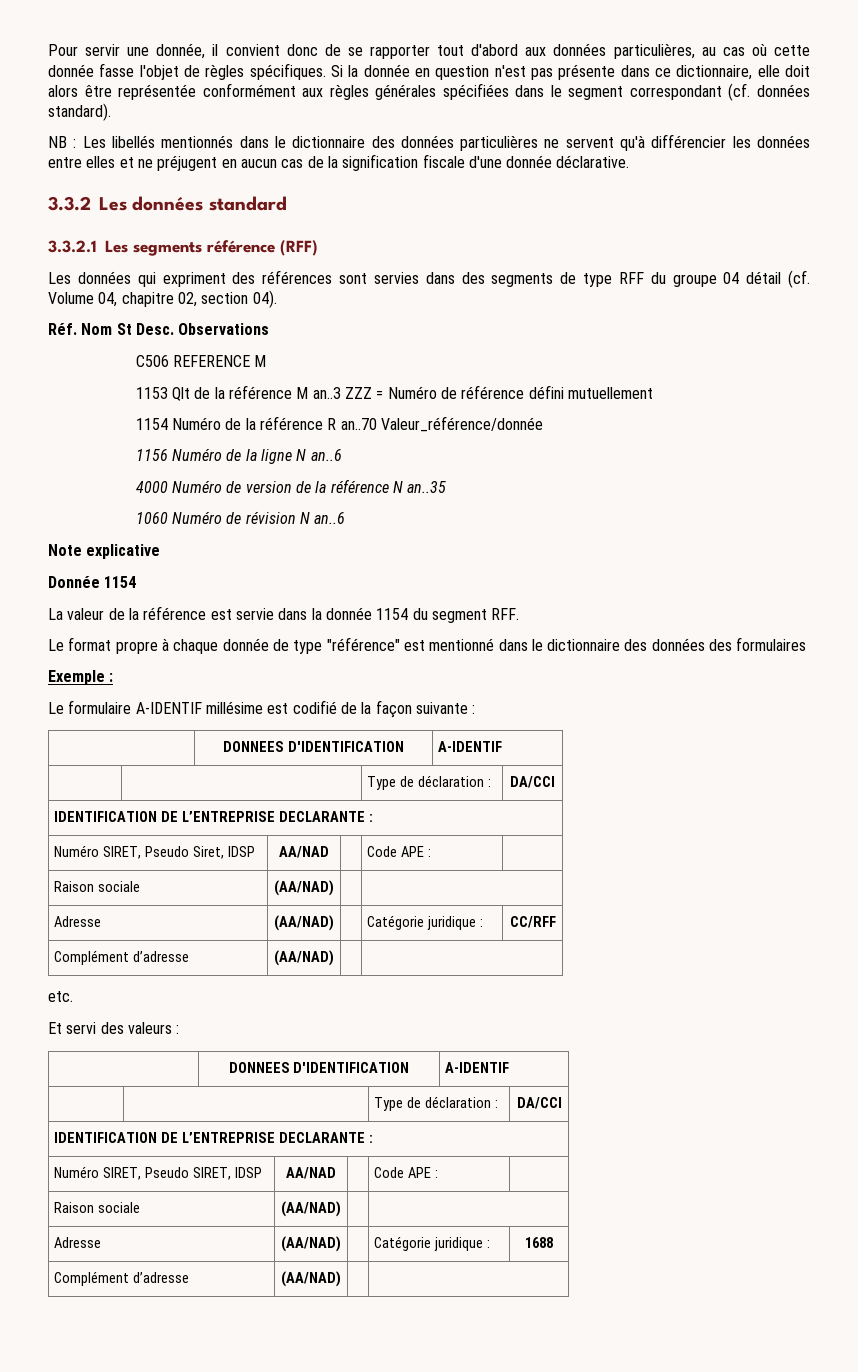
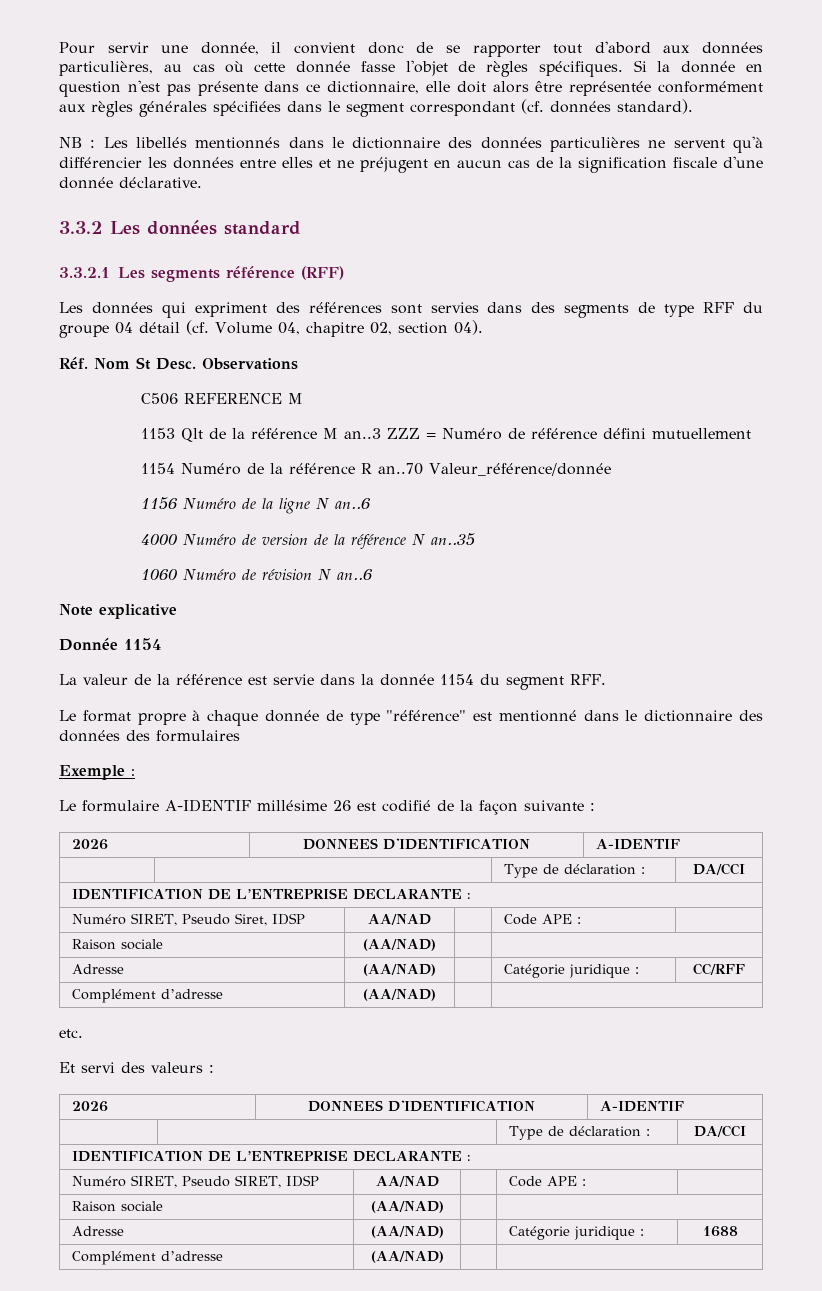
- Le formulaire A-IDENTIF millésime est codifié de la façon suivante :
- | DONNEES D'IDENTIFICATION | A-IDENTIF
+ Le formulaire A-IDENTIF millésime 26 est codifié de la façon suivante :
+ 2026 | DONNEES D'IDENTIFICATION | A-IDENTIF
  Et servi des valeurs :
- | DONNEES D'IDENTIFICATION | A-IDENTIF
+ 2026 | DONNEES D'IDENTIFICATION | A-IDENTIF

